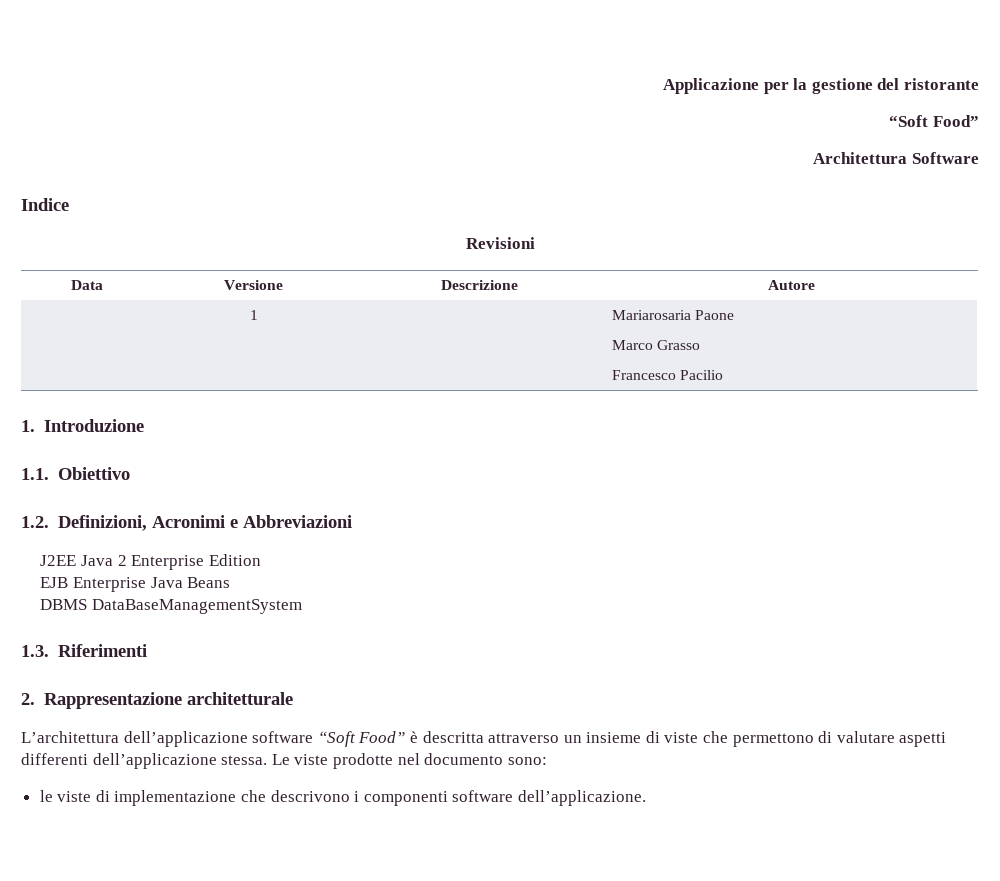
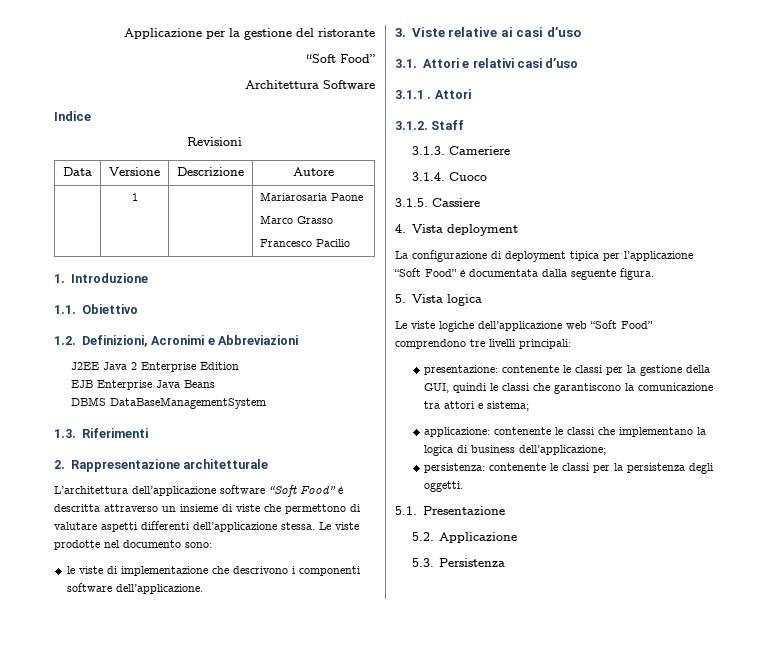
+ 3. Viste relative ai casi d’uso
+ 3.1. Attori e relativi casi d’uso
+ 3.1.1 . Attori
+ 3.1.2. Staff
+ 3.1.3. Cameriere
+ 3.1.4. Cuoco
+ 3.1.5. Cassiere
+ 4. Vista deployment
+ La configurazione di deployment tipica per l’applicazione “Soft Food” è documentata dalla seguente figura.
+ 5. Vista logica
+ Le viste logiche dell’applicazione web “Soft Food” comprendono tre livelli principali:
+ presentazione: contenente le classi per la gestione della GUI, quindi le classi che garantiscono la comunicazione tra attori e sistema;
+ applicazione: contenente le classi che implementano la logica di business dell’applicazione;
+ persistenza: contenente le classi per la persistenza degli oggetti.
+ 5.1. Presentazione
+ 5.2. Applicazione
+ 5.3. Persistenza

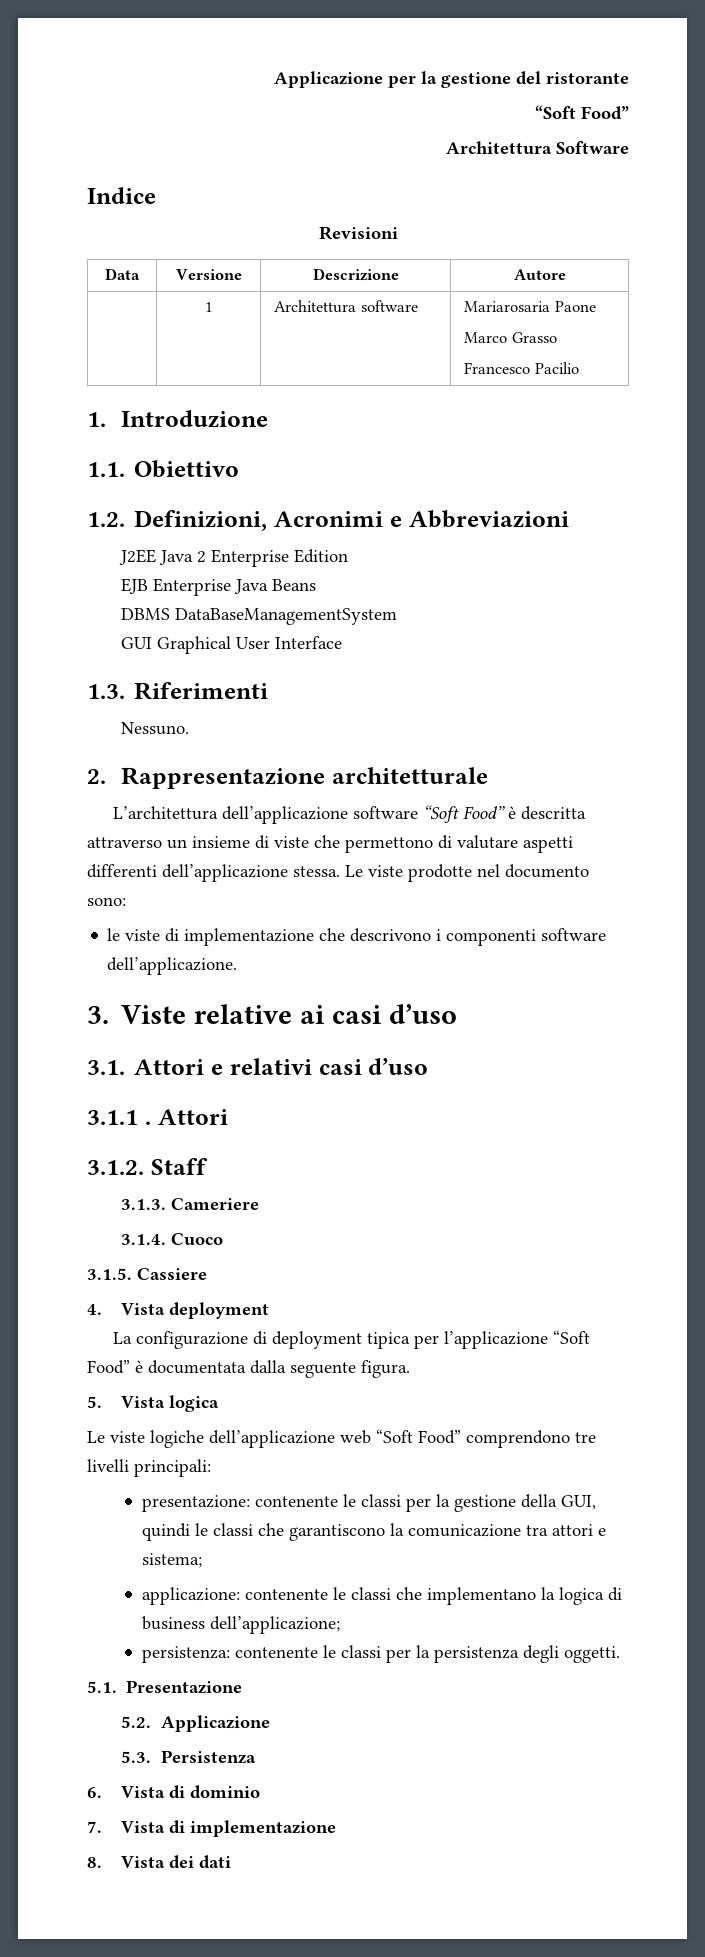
- | 1 | | Mariarosaria Paone
+ | 1 | Architettura software | Mariarosaria Paone
+ GUI Graphical User Interface
+ Nessuno.
+ 6. Vista di dominio
+ 7. Vista di implementazione
+ 8. Vista dei dati

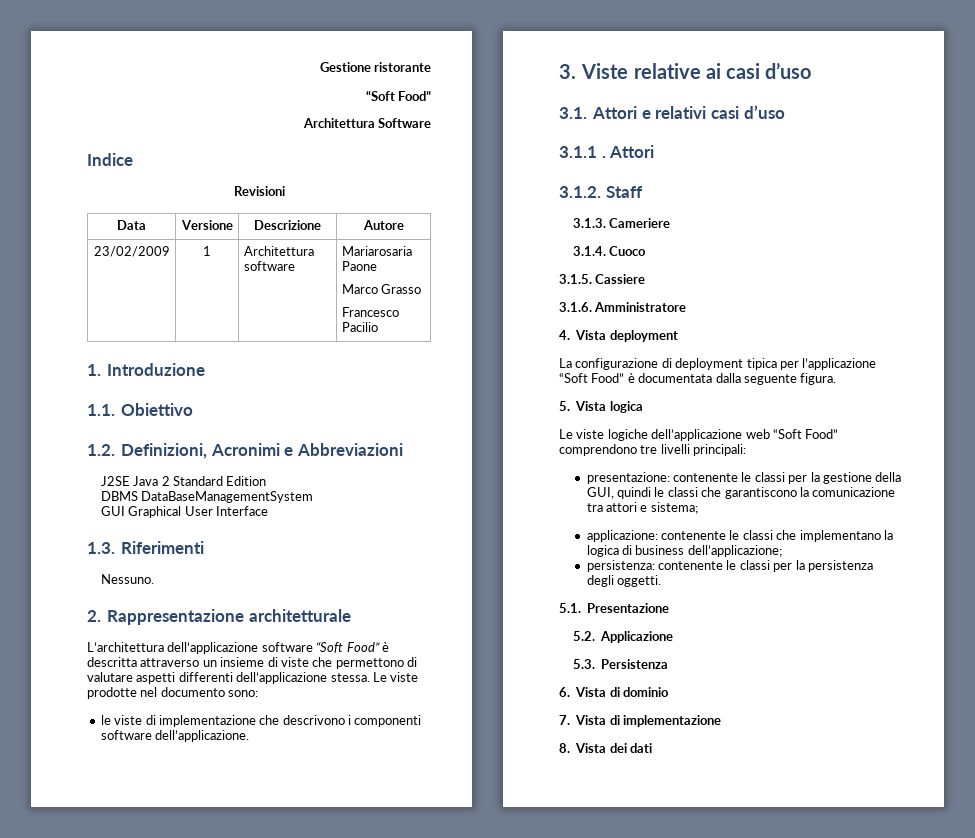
- Applicazione per la gestione del ristorante
+ Gestione ristorante
- | 1 | Architettura software | Mariarosaria Paone
+ 23/02/2009 | 1 | Architettura software | Mariarosaria Paone
- J2EE Java 2 Enterprise Edition
+ J2SE Java 2 Standard Edition
- EJB Enterprise Java Beans
+ 3.1.6. Amministratore

